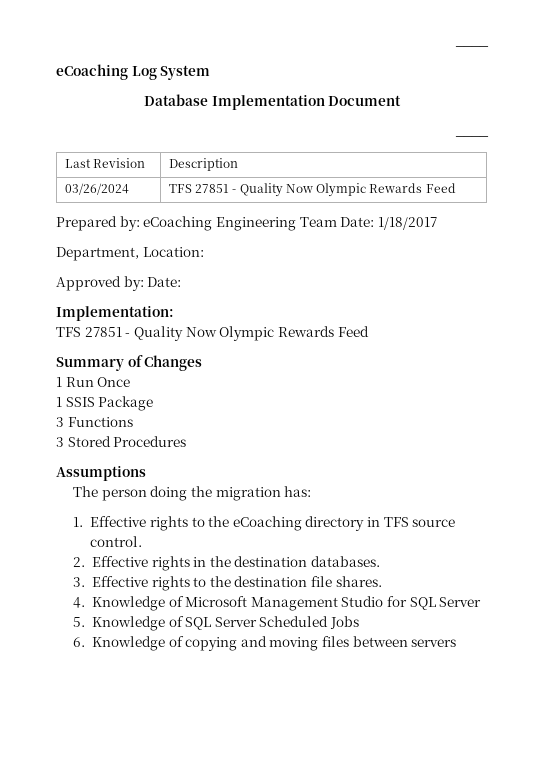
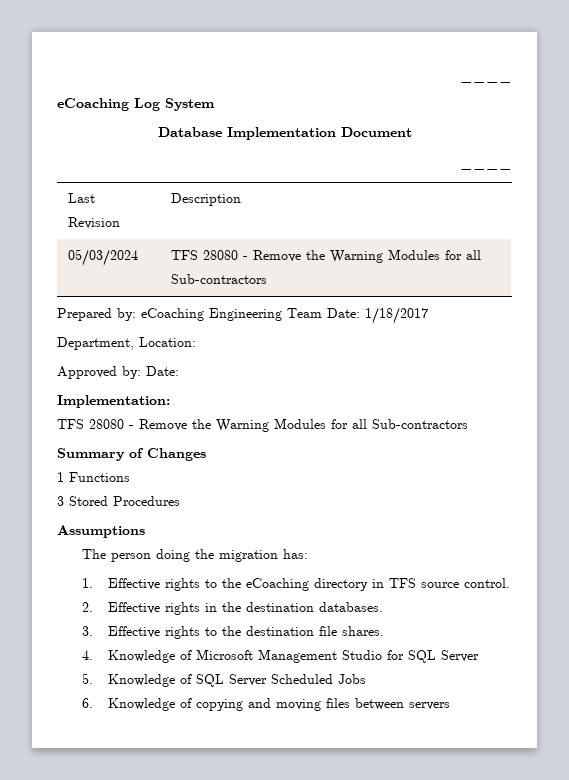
- 03/26/2024 | TFS 27851 - Quality Now Olympic Rewards Feed
+ 05/03/2024 | TFS 28080 - Remove the Warning Modules for all Sub-contractors
  Implementation:
- TFS 27851 - Quality Now Olympic Rewards Feed
+ TFS 28080 - Remove the Warning Modules for all Sub-contractors
  Summary of Changes
- 1 Run Once
- 1 SSIS Package
- 3 Functions
+ 1 Functions

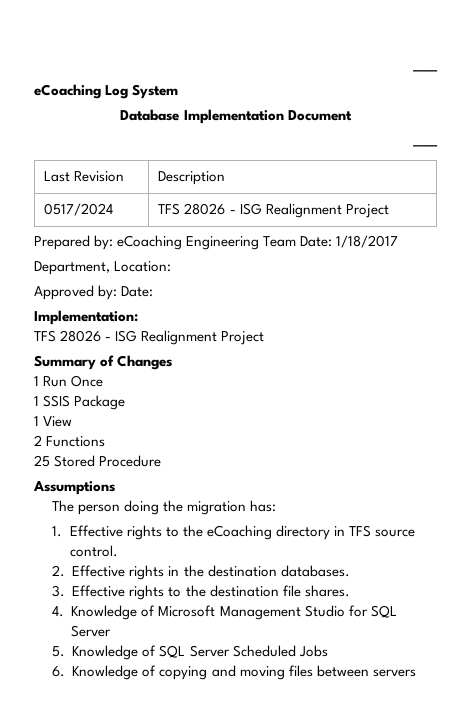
- 05/03/2024 | TFS 28080 - Remove the Warning Modules for all Sub-contractors
+ 0517/2024 | TFS 28026 - ISG Realignment Project
  Implementation:
- TFS 28080 - Remove the Warning Modules for all Sub-contractors
+ TFS 28026 - ISG Realignment Project
  Summary of Changes
- 1 Functions
- 3 Stored Procedures
+ 1 Run Once
+ 1 SSIS Package
+ 1 View
+ 2 Functions
+ 25 Stored Procedure

